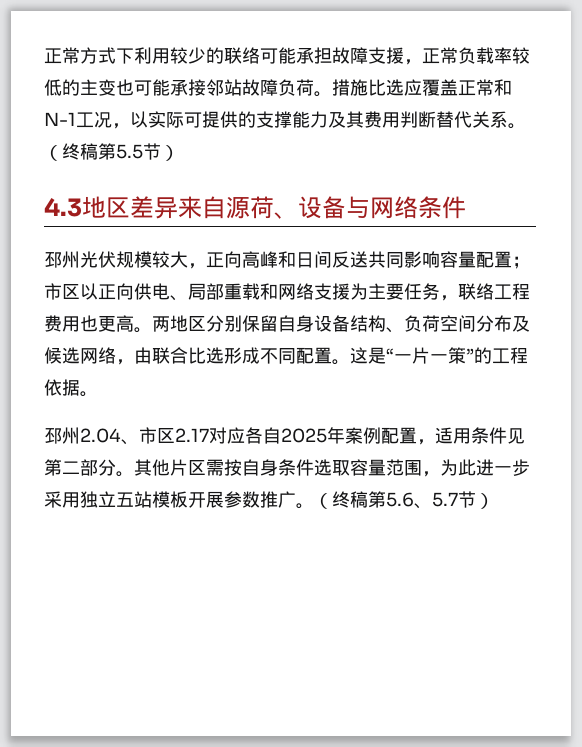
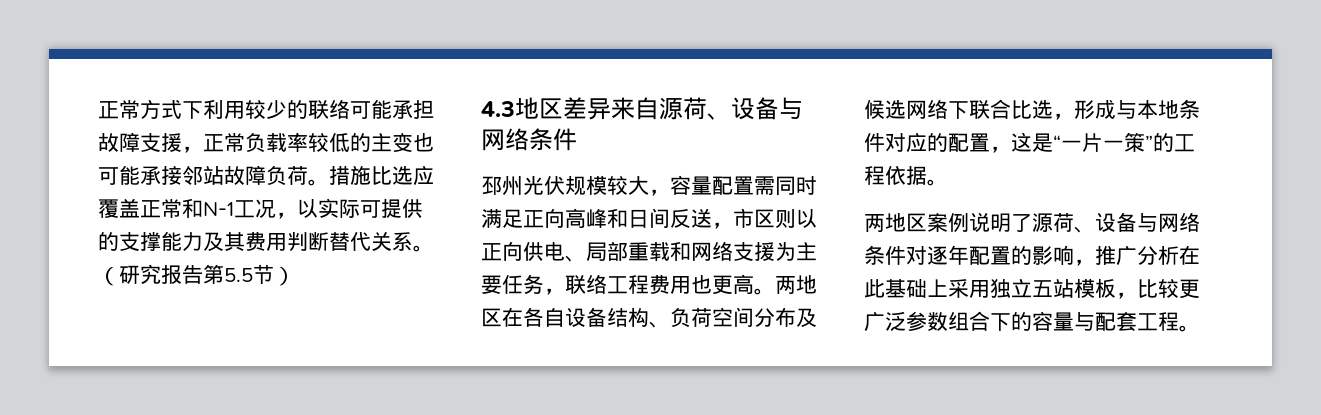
- （终稿第5.5节）
+ （研究报告第5.5节）
- 邳州光伏规模较大，正向高峰和日间反送共同影响容量配置；市区以正向供电、局部重载和网络支援为主要任务，联络工程费用也更高。
+ 邳州光伏规模较大，容量配置需同时满足正向高峰和日间反送，市区则以正向供电、局部重载和网络支援为主要任务，联络工程费用也更高。
- 两地区分别保留自身设备结构、负荷空间分布及候选网络，由联合比选形成不同配置。这是“一片一策”的工程依据。
+ 两地区在各自设备结构、负荷空间分布及候选网络下联合比选，形成与本地条件对应的配置，这是“一片一策”的工程依据。
- 邳州2.04、市区2.17对应各自2025年案例配置，适用条件见第二部分。其他片区需按自身条件选取容量范围，为此进一步采用独立五站模板开展参数推广。（终稿第5.6、5.7节）
+ 两地区案例说明了源荷、设备与网络条件对逐年配置的影响，推广分析在此基础上采用独立五站模板，比较更广泛参数组合下的容量与配套工程。

